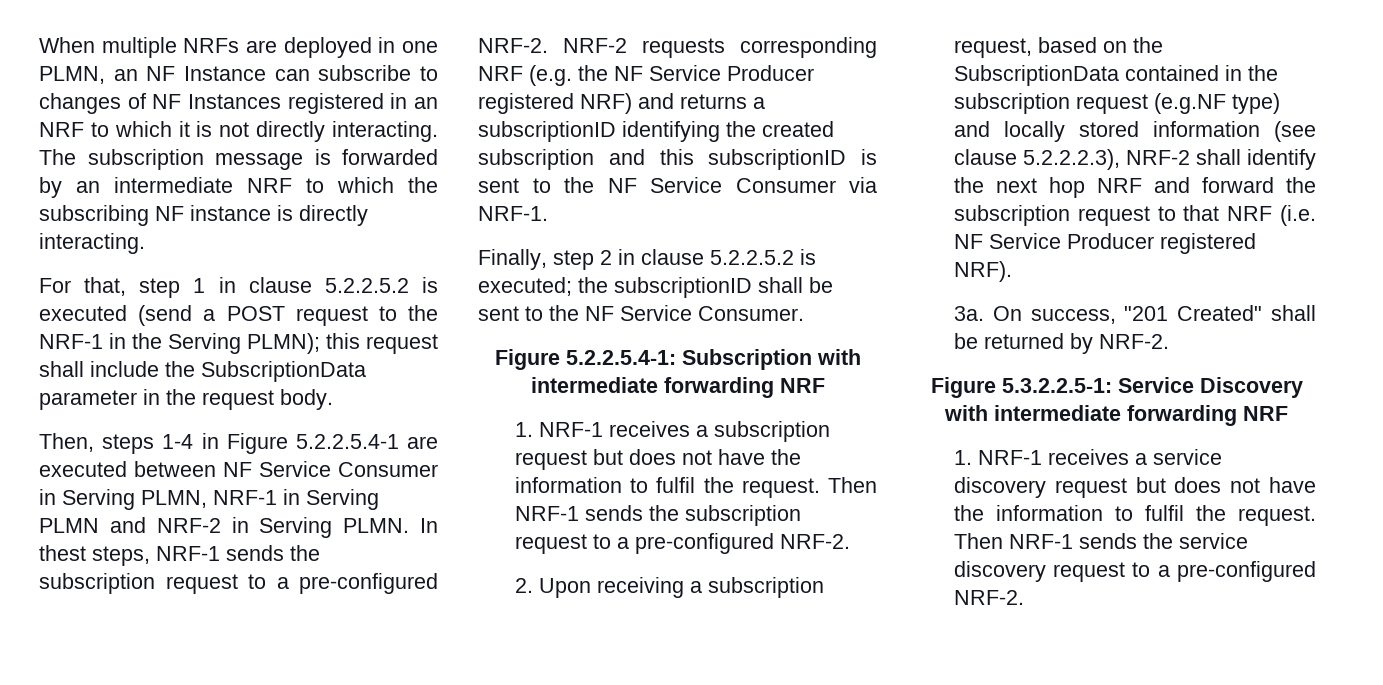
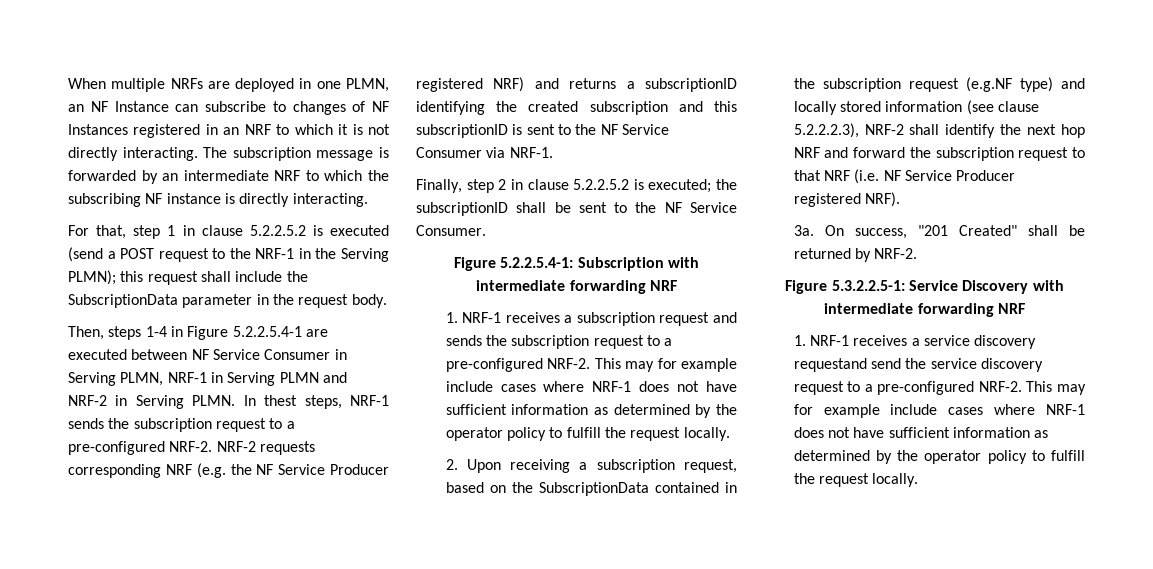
- 1. NRF-1 receives a subscription request but does not have the information to fulfil the request. Then NRF-1 sends the subscription request to a pre-configured NRF-2.
+ 1. NRF-1 receives a subscription request and sends the subscription request to a pre-configured NRF-2. This may for example include cases where NRF-1 does not have sufficient information as determined by the operator policy to fulfill the request locally.
- 1. NRF-1 receives a service discovery request but does not have the information to fulfil the request. Then NRF-1 sends the service discovery request to a pre-configured NRF-2.
+ 1. NRF-1 receives a service discovery requestand send the service discovery request to a pre-configured NRF-2. This may for example include cases where NRF-1 does not have sufficient information as determined by the operator policy to fulfill the request locally.

